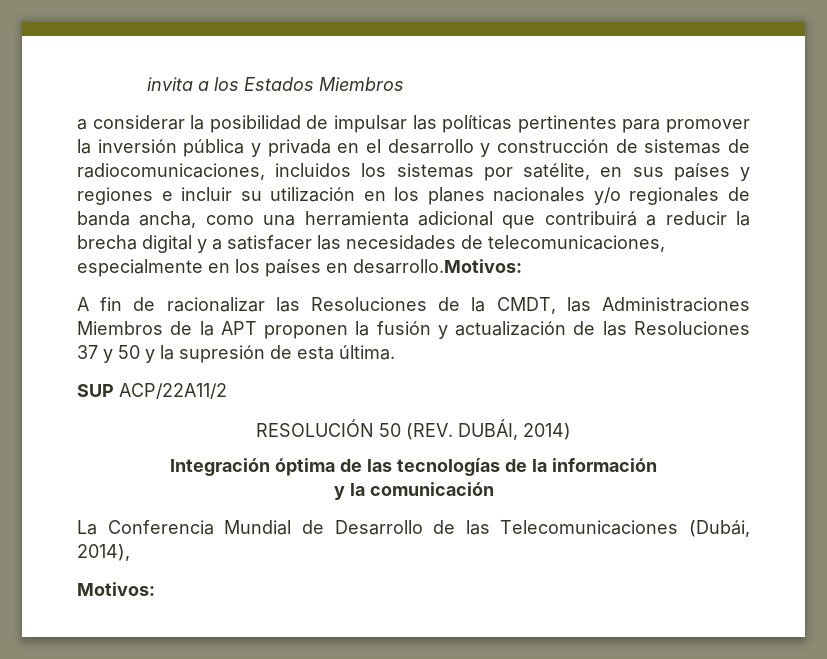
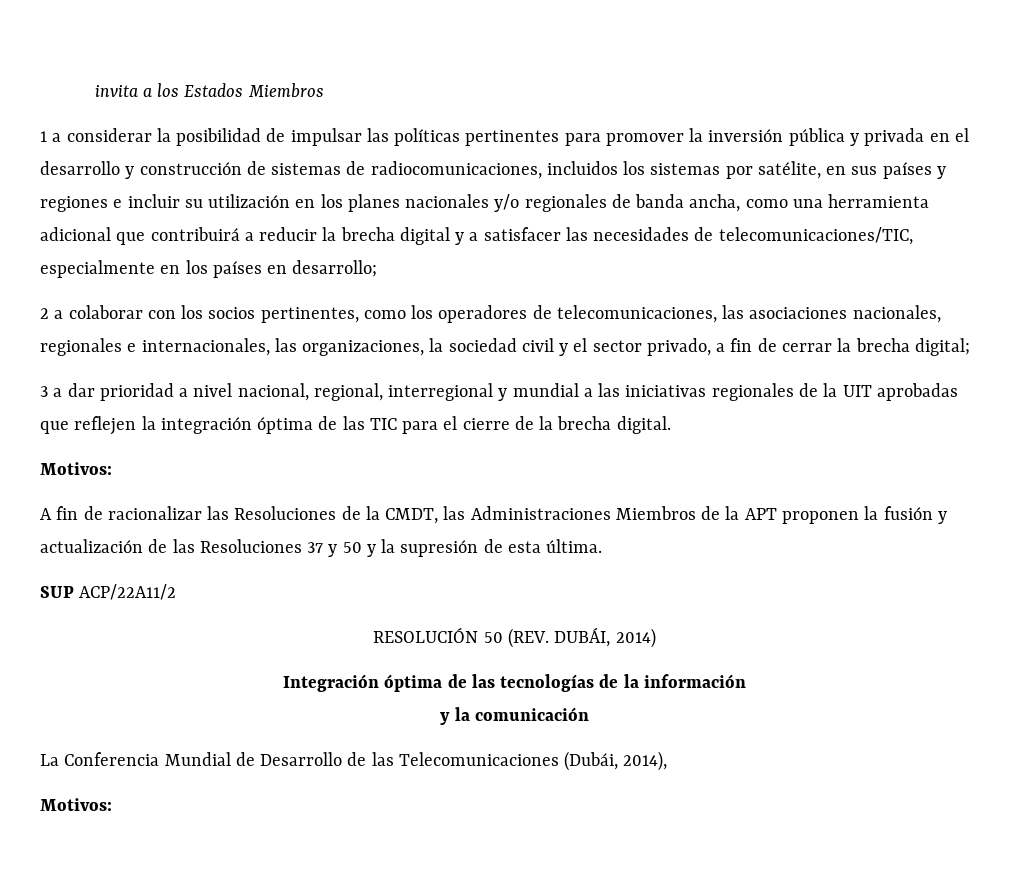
- a considerar la posibilidad de impulsar las políticas pertinentes para promover la inversión pública y privada en el desarrollo y construcción de sistemas de radiocomunicaciones, incluidos los sistemas por satélite, en sus países y regiones e incluir su utilización en los planes nacionales y/o regionales de banda ancha, como una herramienta adicional que contribuirá a reducir la brecha digital y a satisfacer las necesidades de telecomunicaciones, especialmente en los países en desarrollo.Motivos:
+ 1 a considerar la posibilidad de impulsar las políticas pertinentes para promover la inversión pública y privada en el desarrollo y construcción de sistemas de radiocomunicaciones, incluidos los sistemas por satélite, en sus países y regiones e incluir su utilización en los planes nacionales y/o regionales de banda ancha, como una herramienta adicional que contribuirá a reducir la brecha digital y a satisfacer las necesidades de telecomunicaciones/TIC, especialmente en los países en desarrollo;
+ 2 a colaborar con los socios pertinentes, como los operadores de telecomunicaciones, las asociaciones nacionales, regionales e internacionales, las organizaciones, la sociedad civil y el sector privado, a fin de cerrar la brecha digital;
+ 3 a dar prioridad a nivel nacional, regional, interregional y mundial a las iniciativas regionales de la UIT aprobadas que reflejen la integración óptima de las TIC para el cierre de la brecha digital.
+ Motivos:

